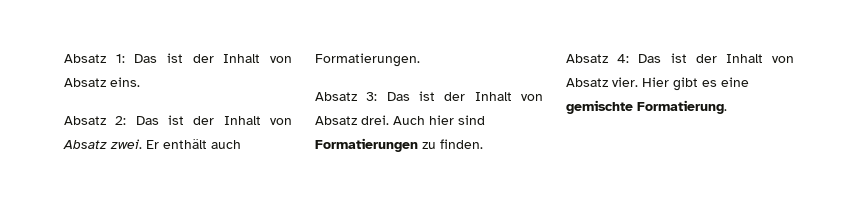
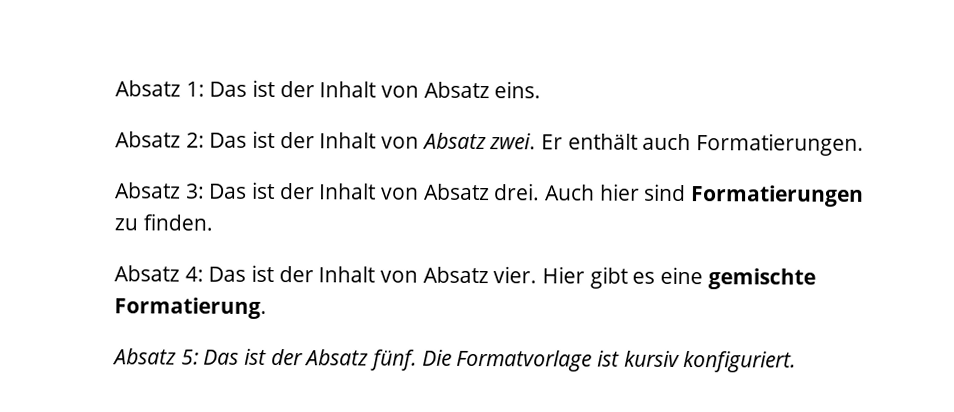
+ Absatz 5: Das ist der Absatz fünf. Die Formatvorlage ist kursiv konfiguriert.

